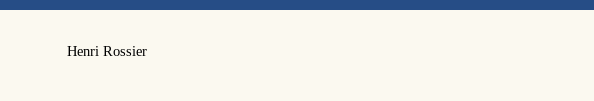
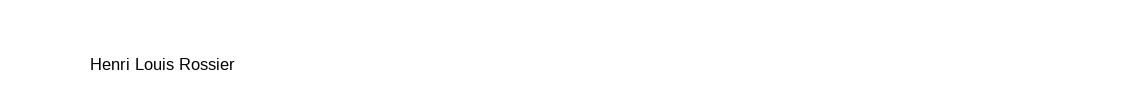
- Henri Rossier
+ Henri Louis Rossier

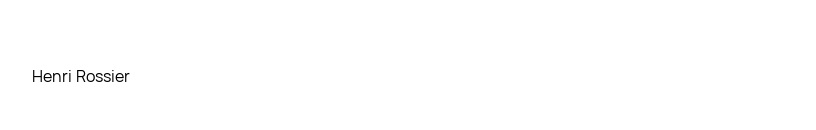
- Henri Louis Rossier
+ Henri Rossier

